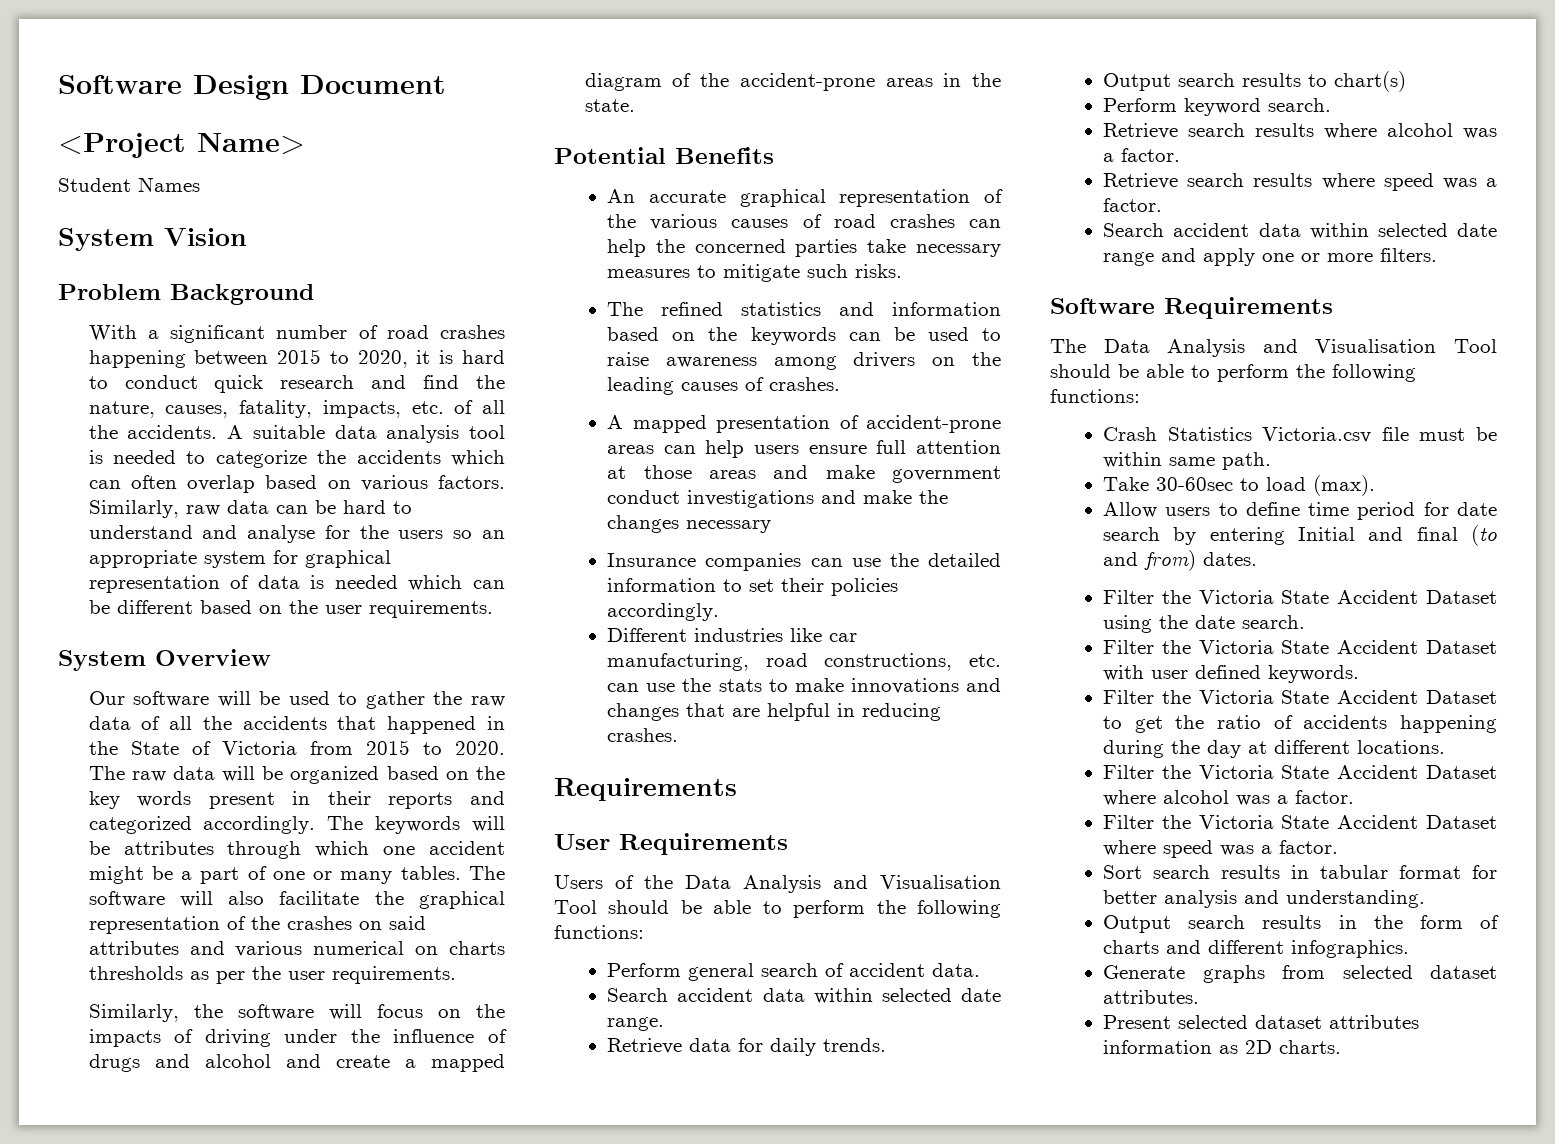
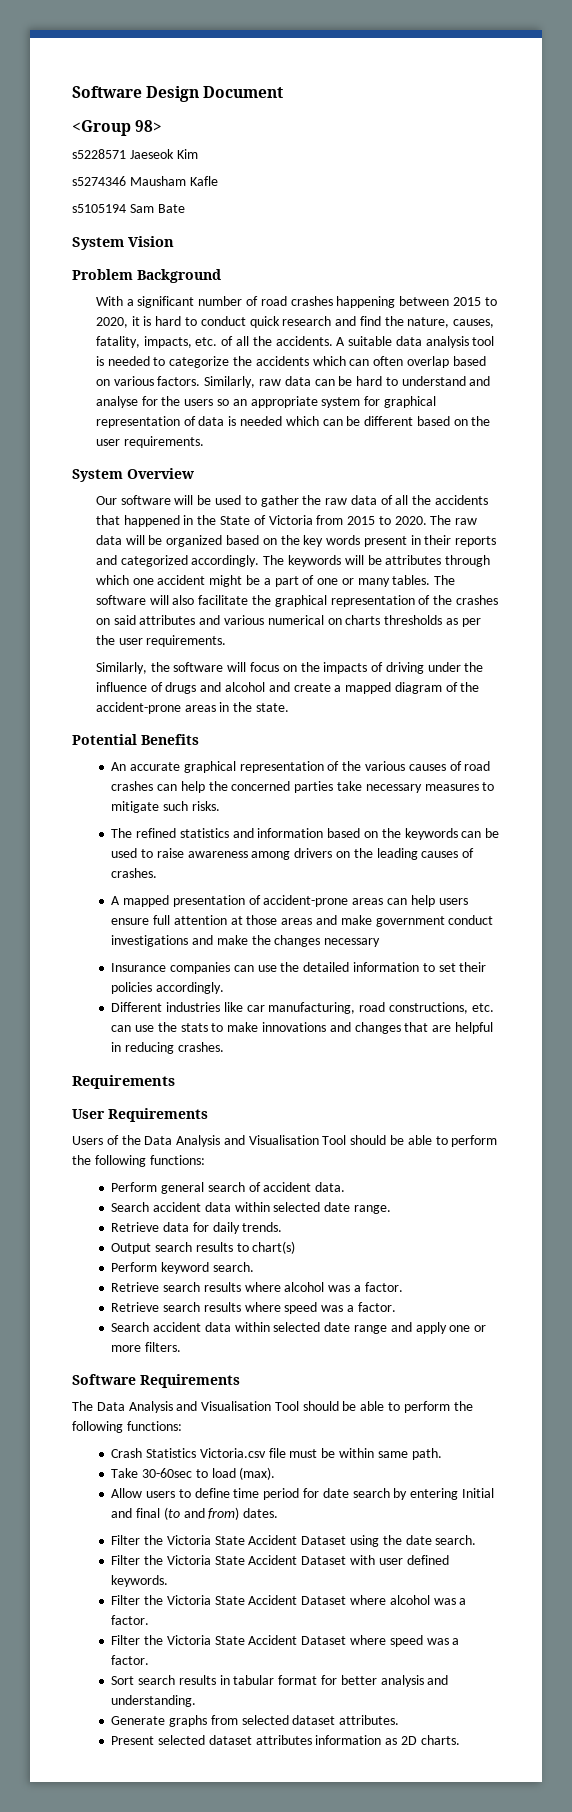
- <Project Name>
- Student Names
+ <Group 98>
+ s5228571 Jaeseok Kim
+ s5274346 Mausham Kafle
+ s5105194 Sam Bate
- Filter the Victoria State Accident Dataset to get the ratio of accidents happening during the day at different locations.
- Output search results in the form of charts and different infographics.

